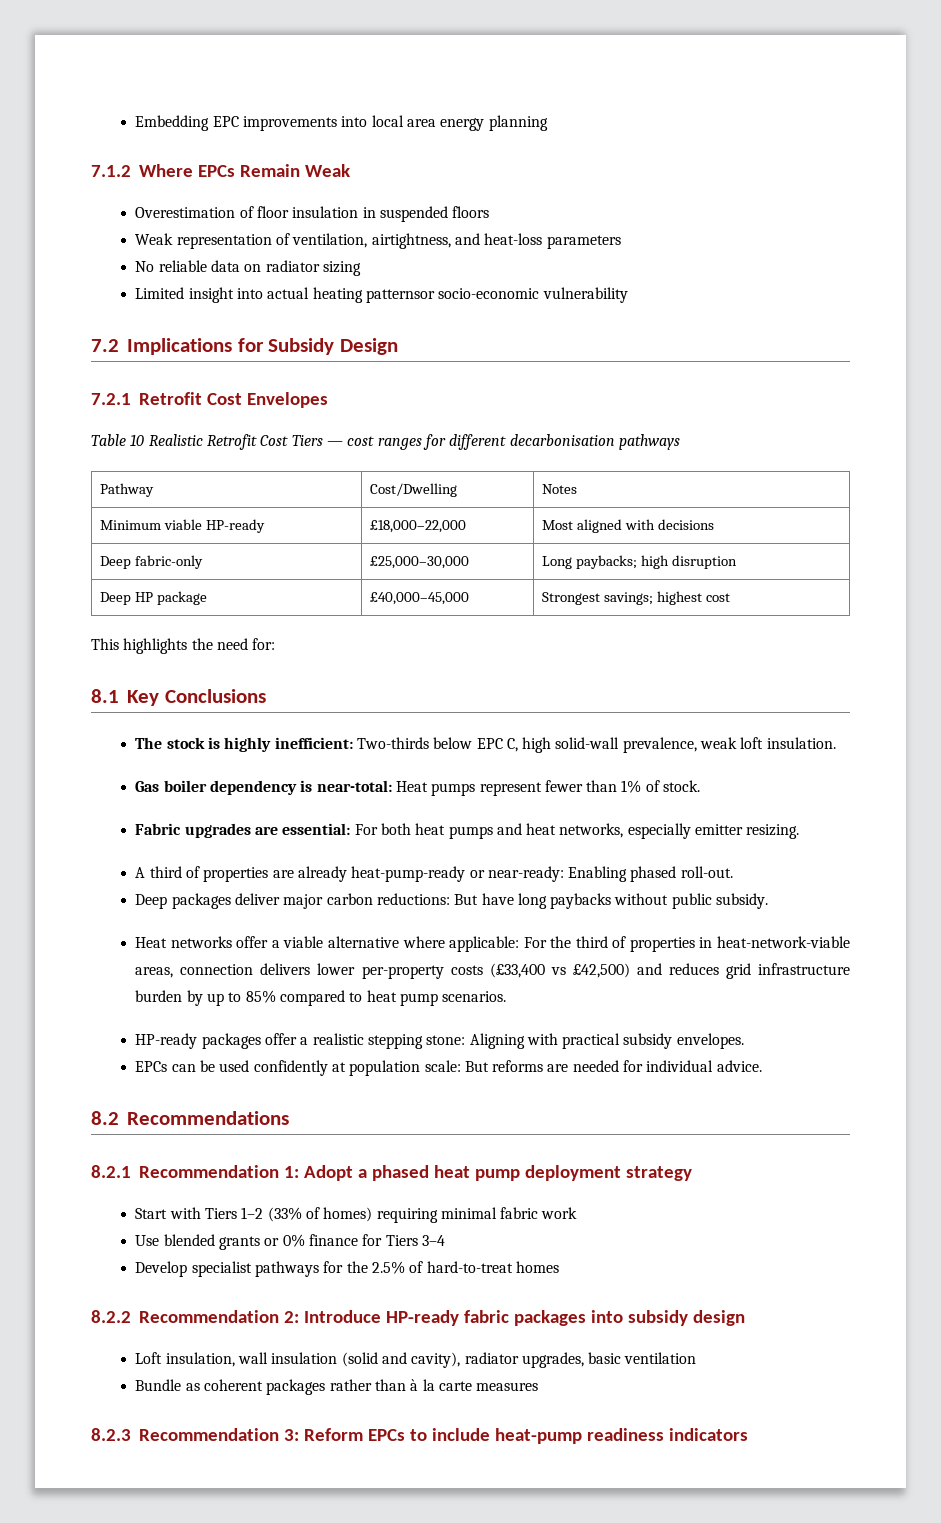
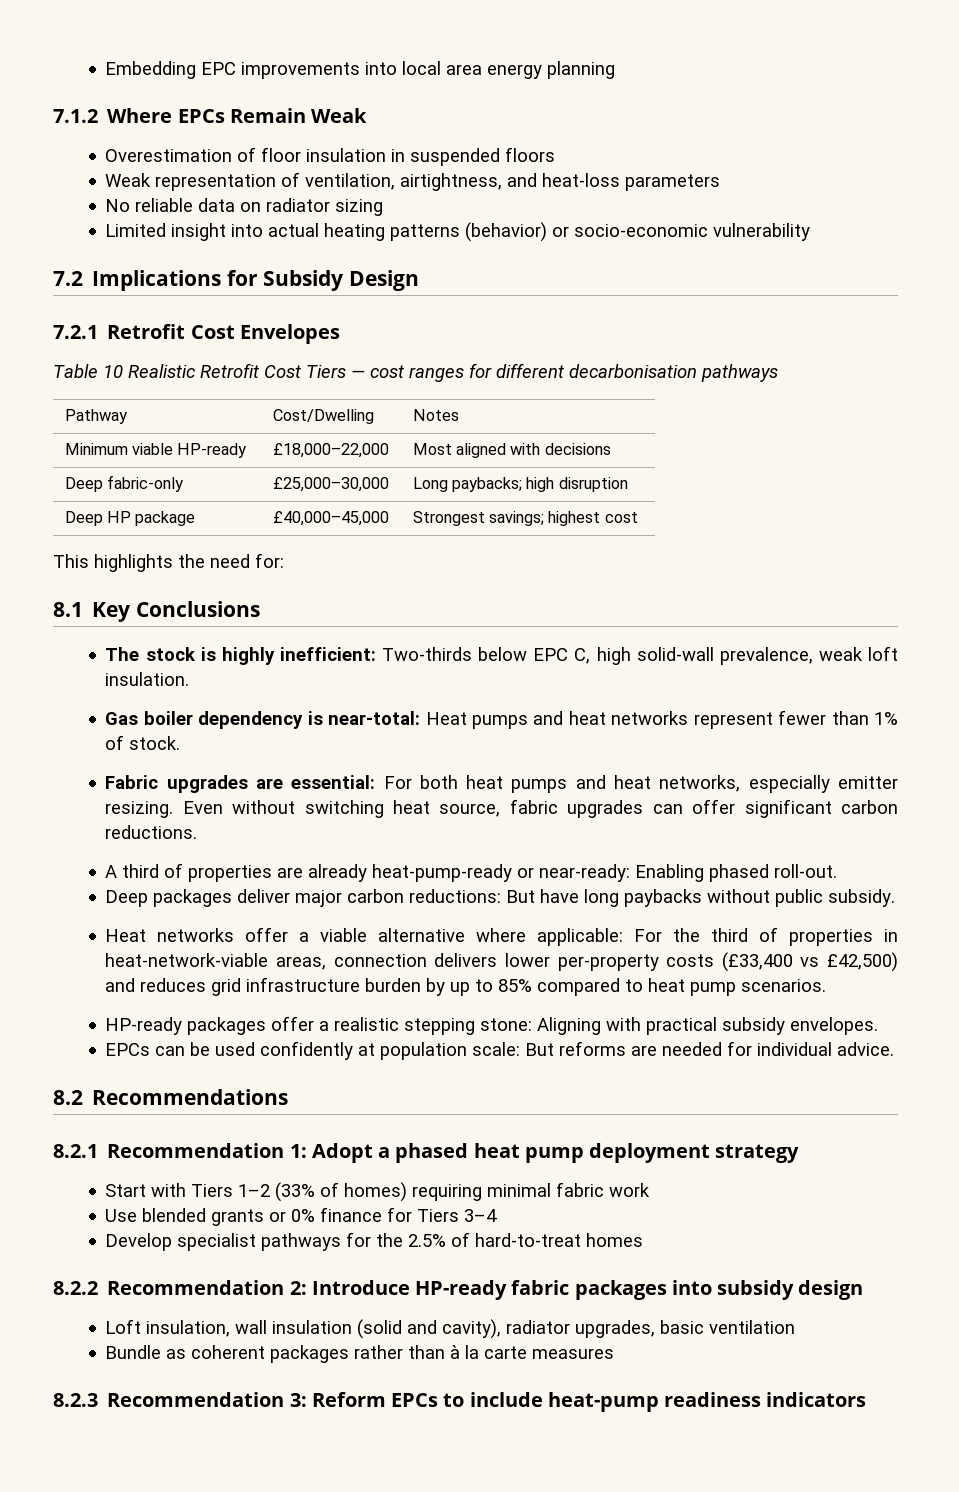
- Limited insight into actual heating patternsor socio-economic vulnerability
+ Limited insight into actual heating patterns (behavior) or socio-economic vulnerability
- Gas boiler dependency is near-total: Heat pumps represent fewer than 1% of stock.
+ Gas boiler dependency is near-total: Heat pumps and heat networks represent fewer than 1% of stock.
+ Even without switching heat source, fabric upgrades can offer significant carbon reductions.

